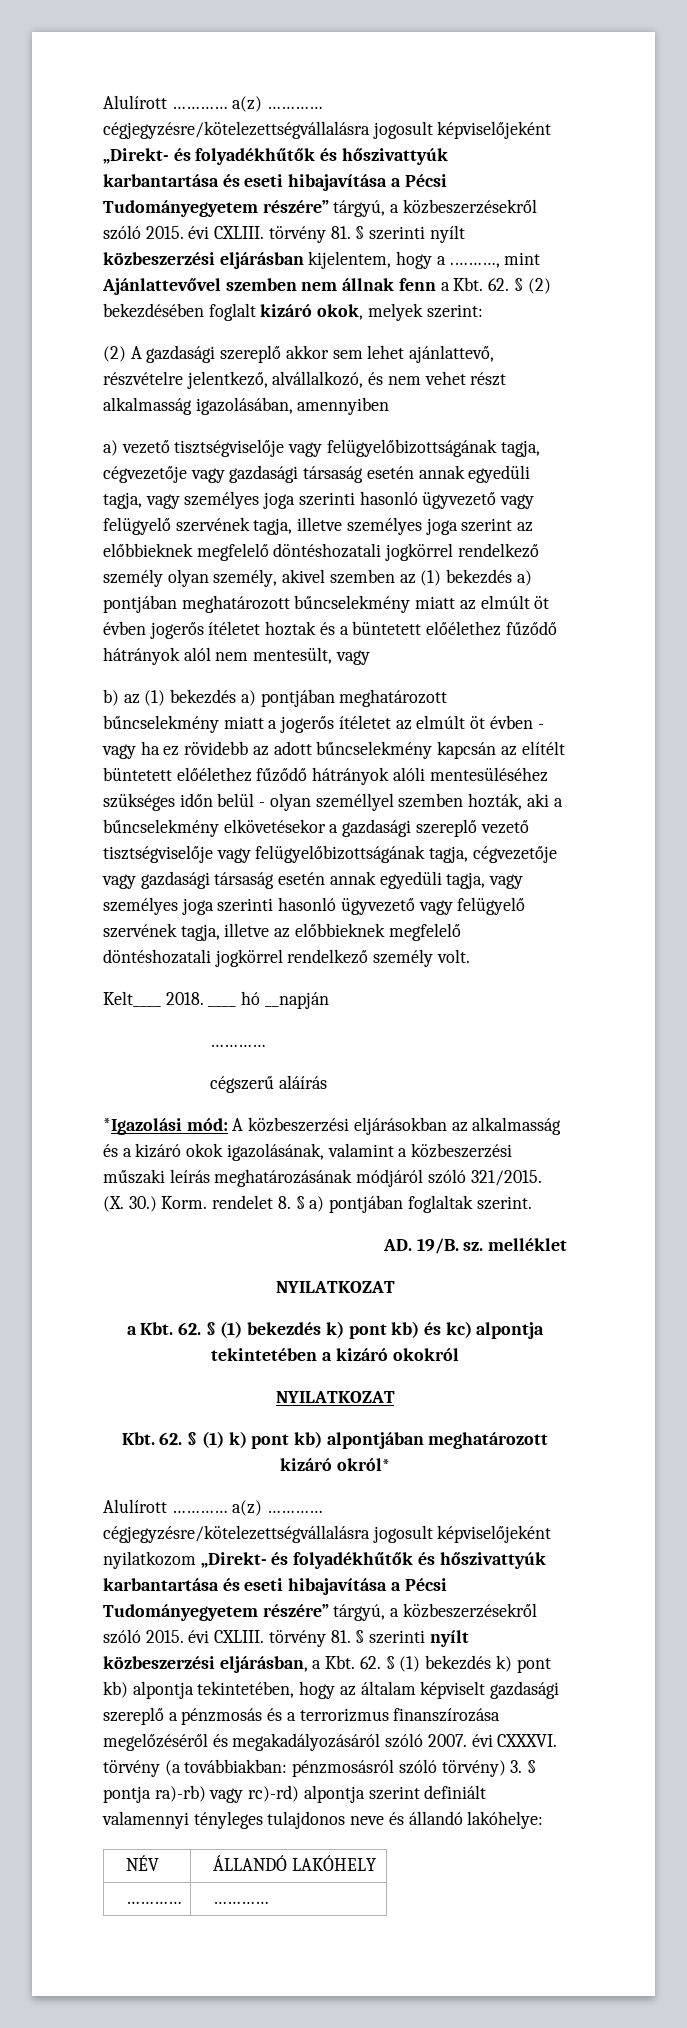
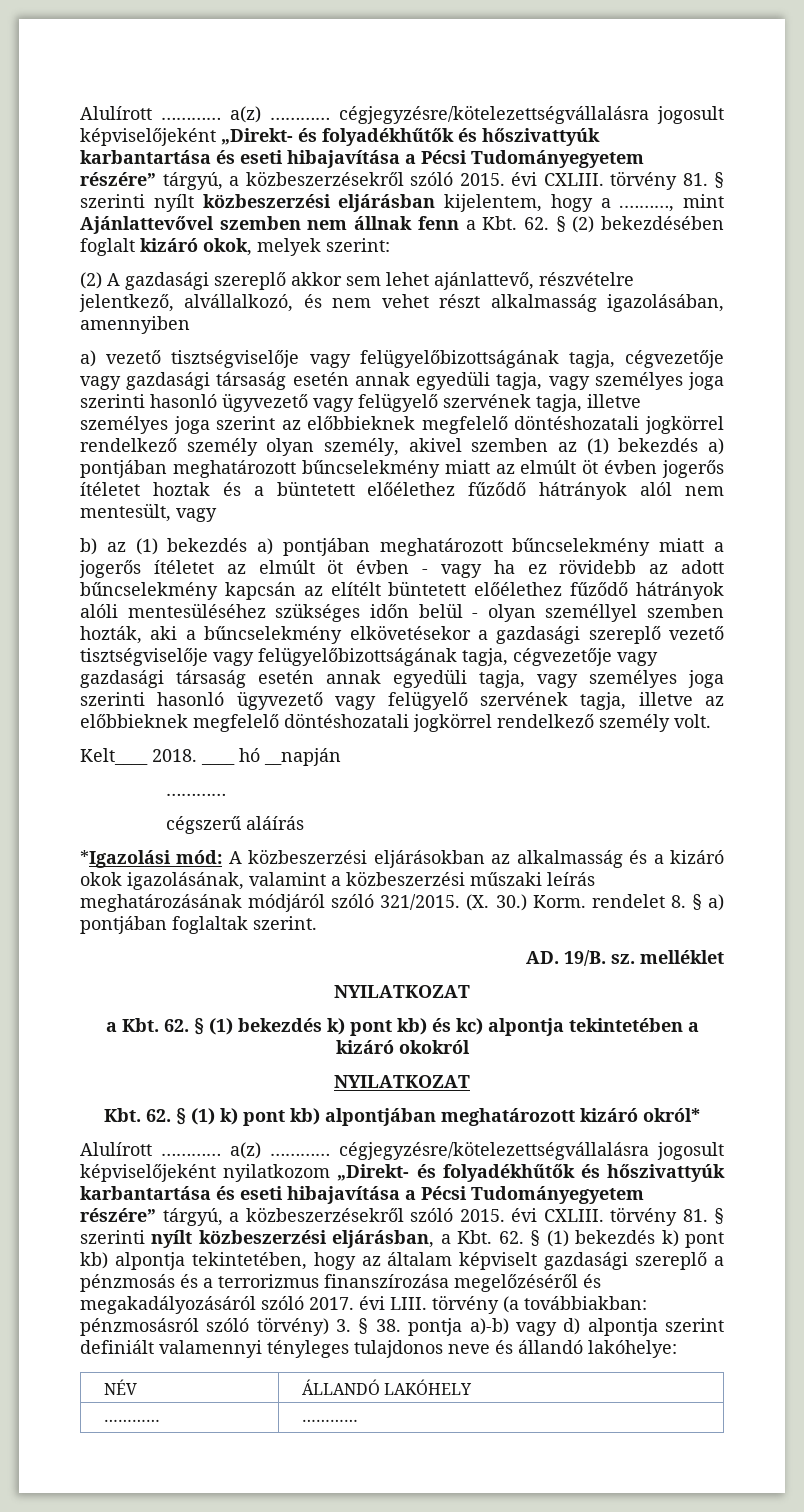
- Alulírott ………… a(z) ………… cégjegyzésre/kötelezettségvállalásra jogosult képviselőjeként nyilatkozom „Direkt- és folyadékhűtők és hőszivattyúk karbantartása és eseti hibajavítása a Pécsi Tudományegyetem részére” tárgyú, a közbeszerzésekről szóló 2015. évi CXLIII. törvény 81. § szerinti nyílt közbeszerzési eljárásban, a Kbt. 62. § (1) bekezdés k) pont kb) alpontja tekintetében, hogy az általam képviselt gazdasági szereplő a pénzmosás és a terrorizmus finanszírozása megelőzéséről és megakadályozásáról szóló 2007. évi CXXXVI. törvény (a továbbiakban:
+ Alulírott ………… a(z) ………… cégjegyzésre/kötelezettségvállalásra jogosult képviselőjeként nyilatkozom „Direkt- és folyadékhűtők és hőszivattyúk karbantartása és eseti hibajavítása a Pécsi Tudományegyetem részére” tárgyú, a közbeszerzésekről szóló 2015. évi CXLIII. törvény 81. § szerinti nyílt közbeszerzési eljárásban, a Kbt. 62. § (1) bekezdés k) pont kb) alpontja tekintetében, hogy az általam képviselt gazdasági szereplő a pénzmosás és a terrorizmus finanszírozása megelőzéséről és megakadályozásáról szóló 2017. évi LIII. törvény (a továbbiakban:
- pénzmosásról szóló törvény) 3. § pontja ra)-rb) vagy rc)-rd) alpontja szerint definiált valamennyi tényleges tulajdonos neve és állandó lakóhelye:
+ pénzmosásról szóló törvény) 3. § 38. pontja a)-b) vagy d) alpontja szerint definiált valamennyi tényleges tulajdonos neve és állandó lakóhelye:

